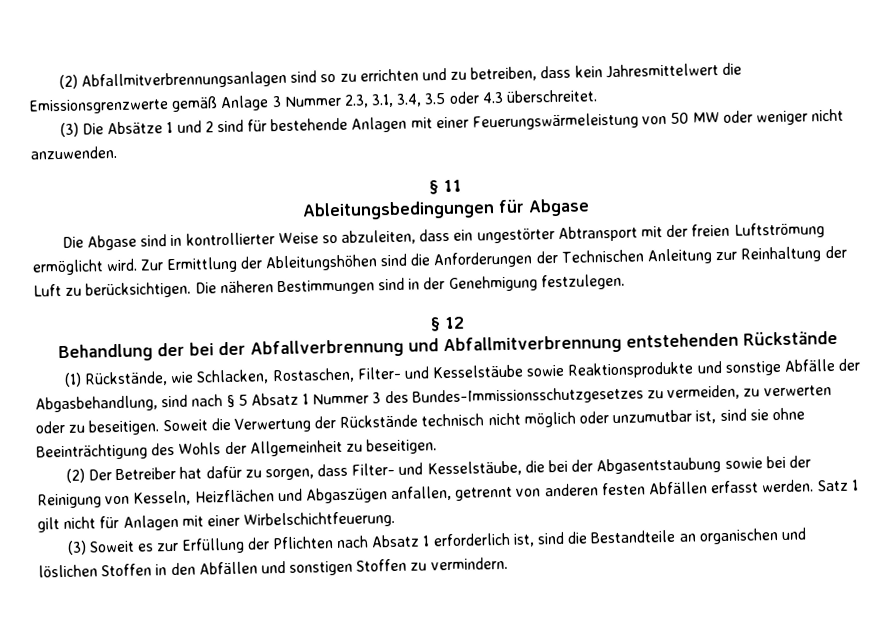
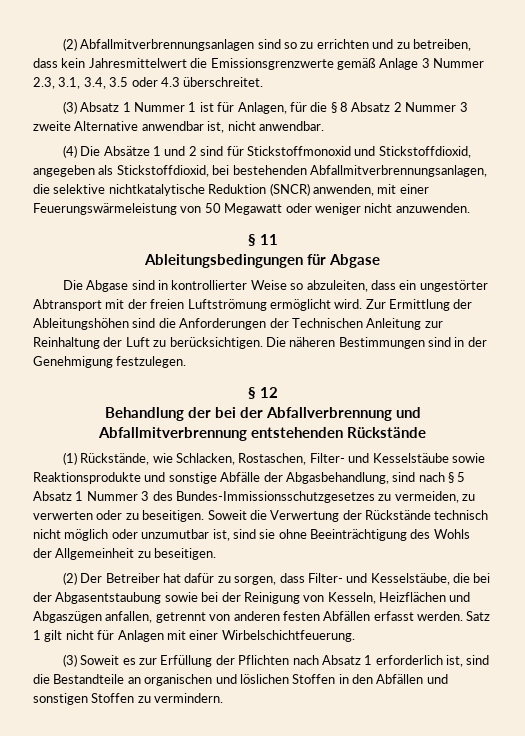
- (3) Die Absätze 1 und 2 sind für bestehende Anlagen mit einer Feuerungswärmeleistung von 50 MW oder weniger nicht anzuwenden.
+ (3) Absatz 1 Nummer 1 ist für Anlagen, für die § 8 Absatz 2 Nummer 3 zweite Alternative anwendbar ist, nicht anwendbar.
+ (4) Die Absätze 1 und 2 sind für Stickstoffmonoxid und Stickstoffdioxid, angegeben als Stickstoffdioxid, bei bestehenden Abfallmitverbrennungsanlagen, die selektive nichtkatalytische Reduktion (SNCR) anwenden, mit einer Feuerungswärmeleistung von 50 Megawatt oder weniger nicht anzuwenden.

